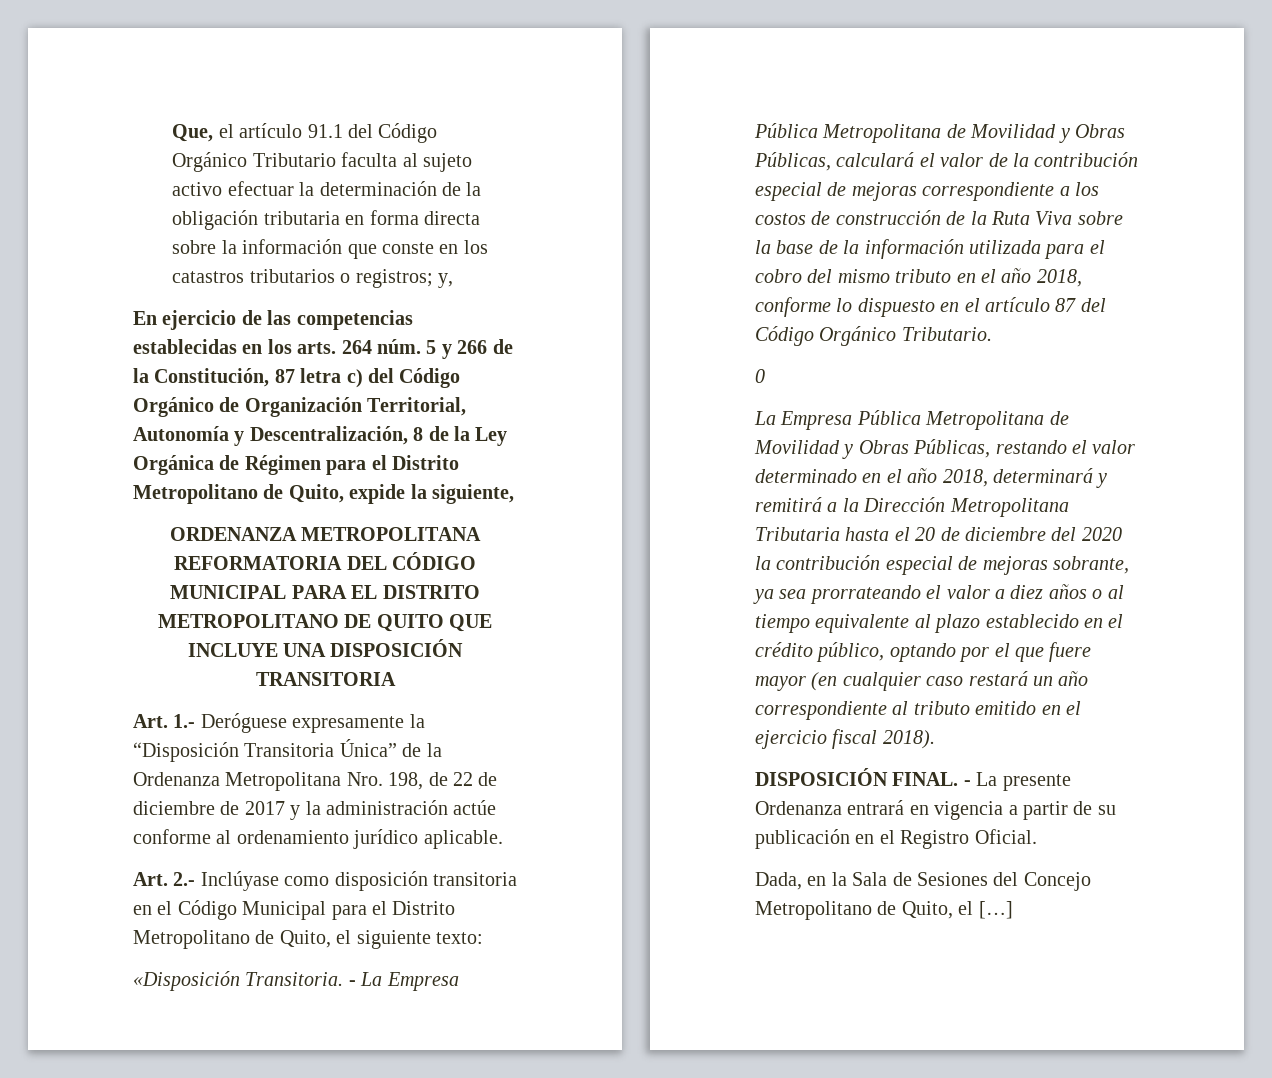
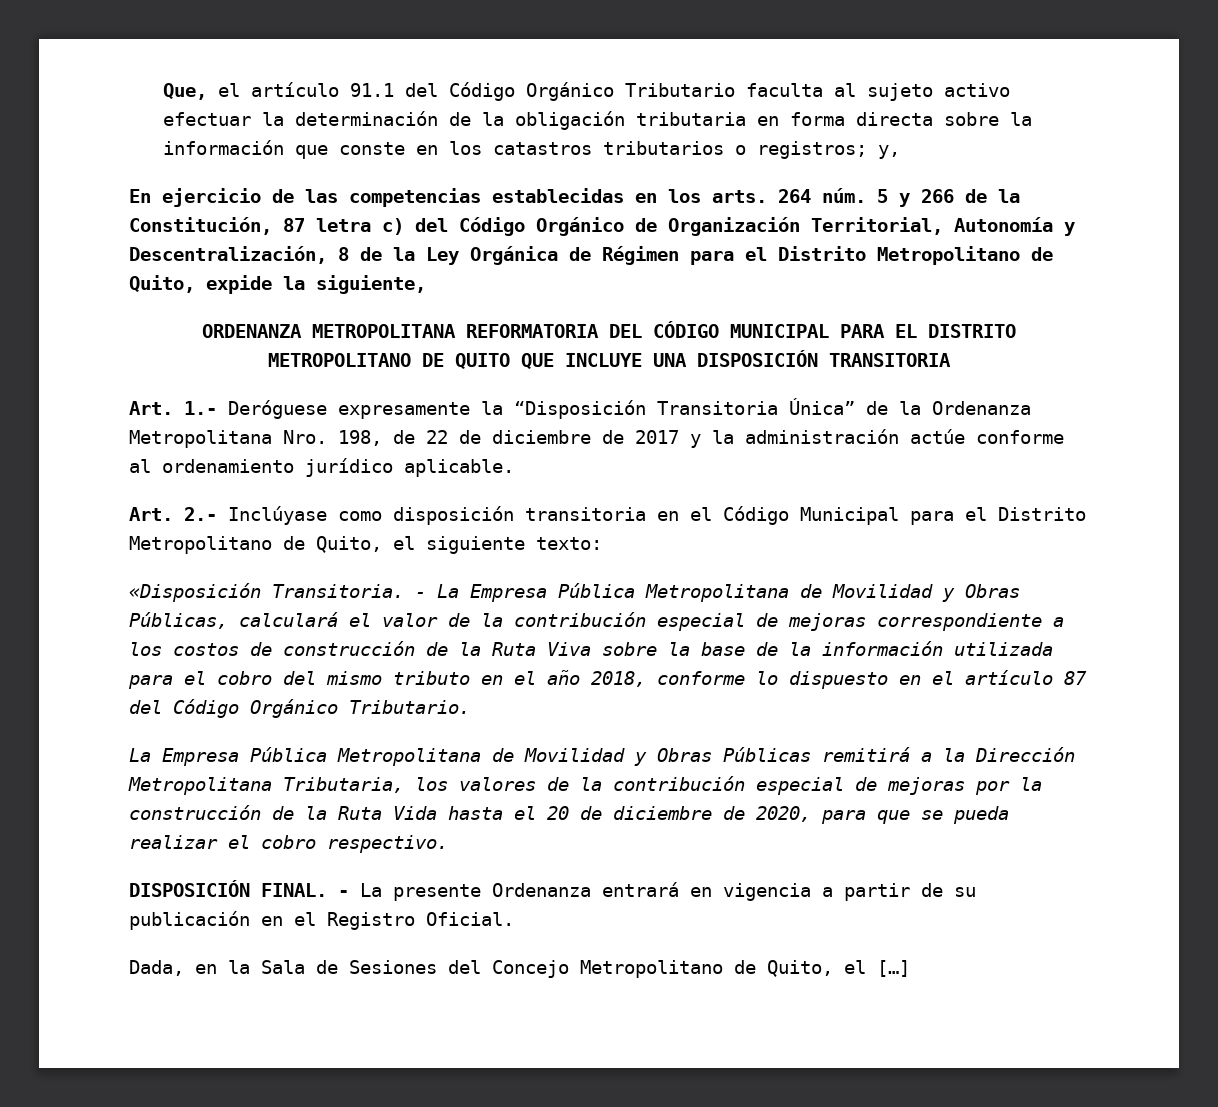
- 0
- La Empresa Pública Metropolitana de Movilidad y Obras Públicas, restando el valor determinado en el año 2018, determinará y remitirá a la Dirección Metropolitana Tributaria hasta el 20 de diciembre del 2020 la contribución especial de mejoras sobrante, ya sea prorrateando el valor a diez años o al tiempo equivalente al plazo establecido en el crédito público, optando por el que fuere mayor (en cualquier caso restará un año correspondiente al tributo emitido en el ejercicio fiscal 2018).
+ La Empresa Pública Metropolitana de Movilidad y Obras Públicas remitirá a la Dirección Metropolitana Tributaria, los valores de la contribución especial de mejoras por la construcción de la Ruta Vida hasta el 20 de diciembre de 2020, para que se pueda realizar el cobro respectivo.

